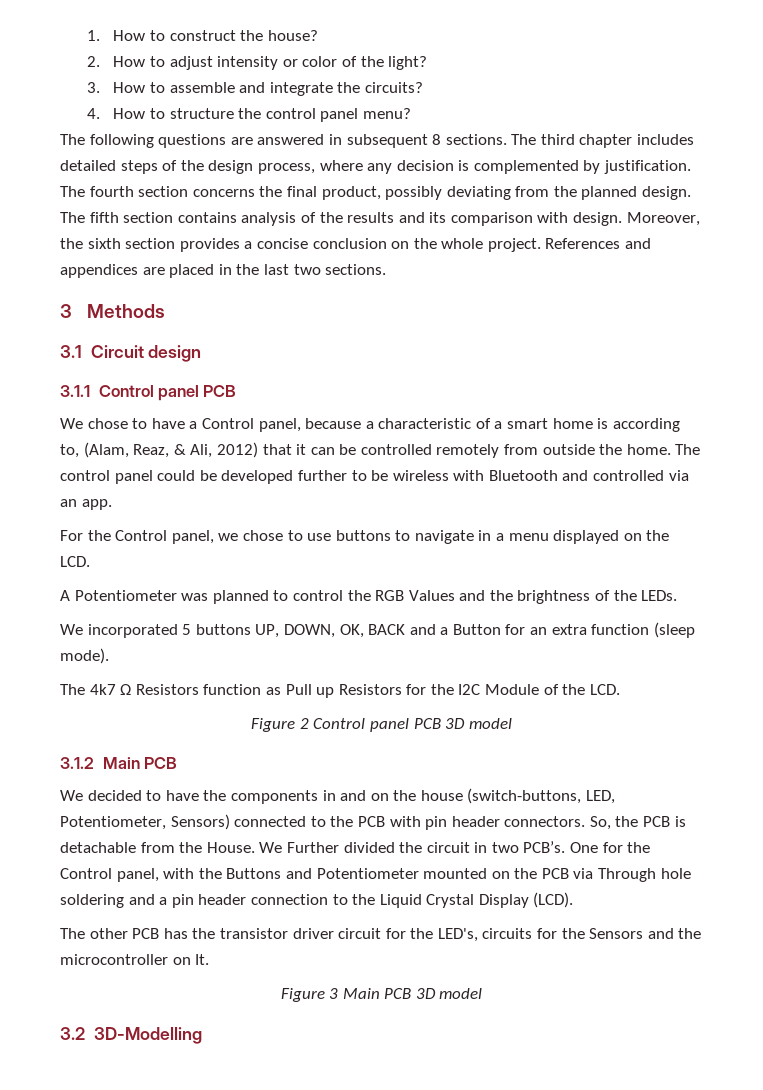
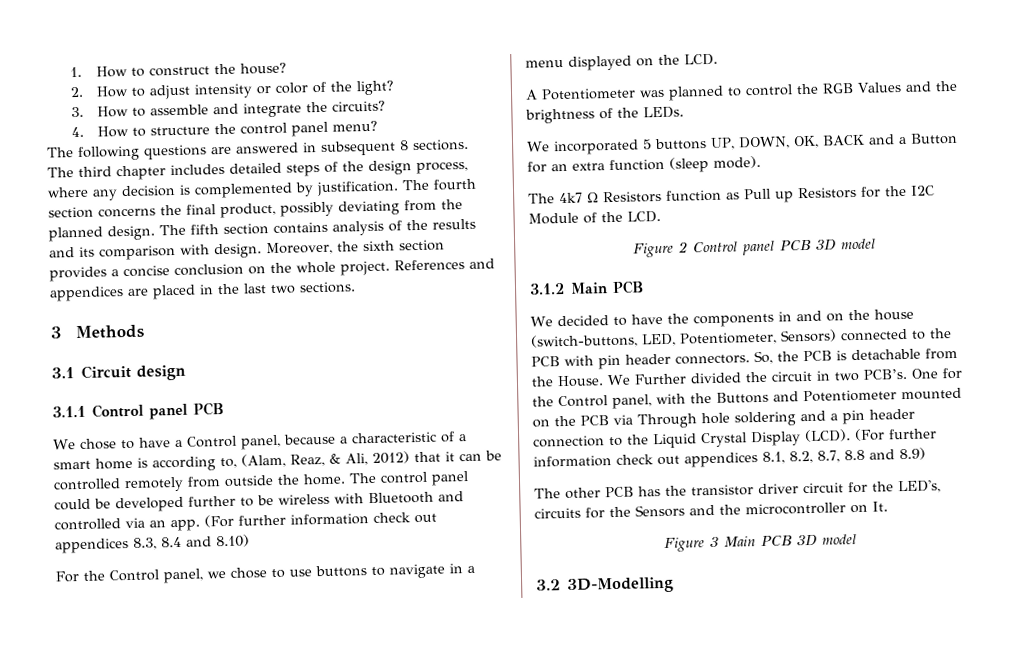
+ (For further information check out appendices 8.3, 8.4 and 8.10)
+ (For further information check out appendices 8.1, 8.2, 8.7, 8.8 and 8.9)

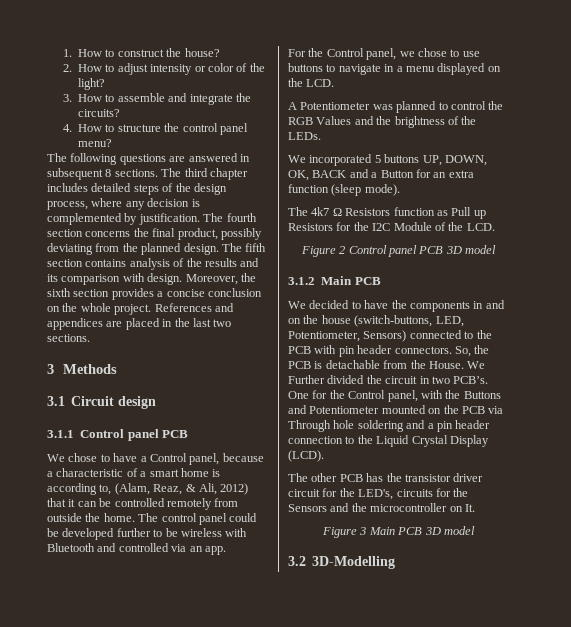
- (For further information check out appendices 8.3, 8.4 and 8.10)
- (For further information check out appendices 8.1, 8.2, 8.7, 8.8 and 8.9)

